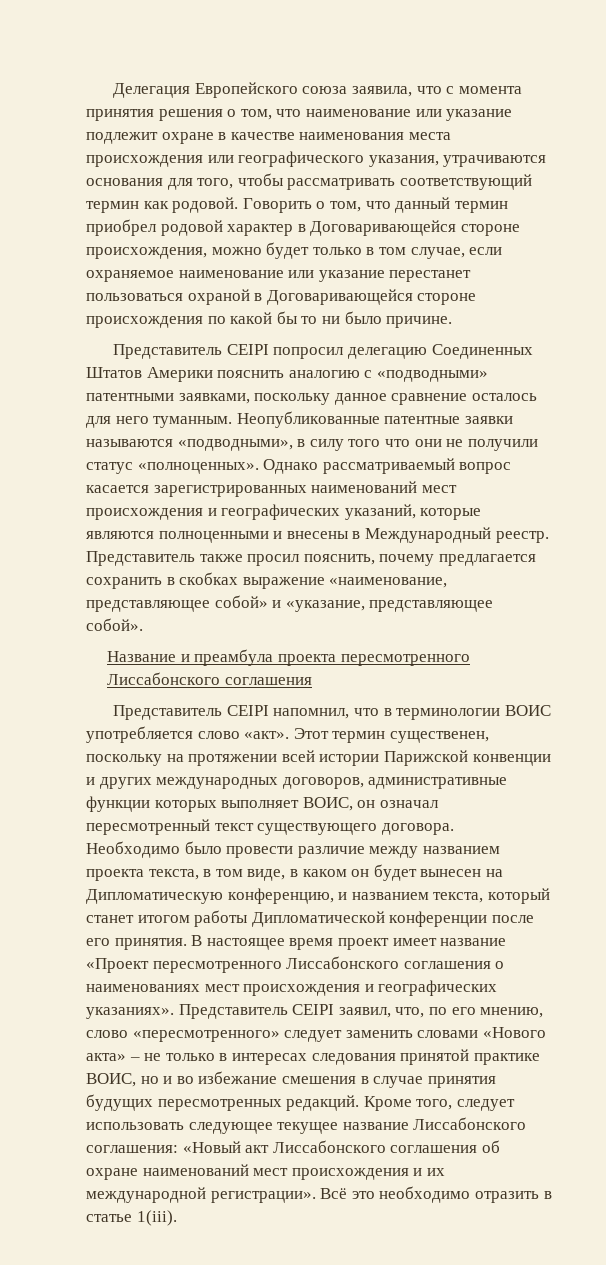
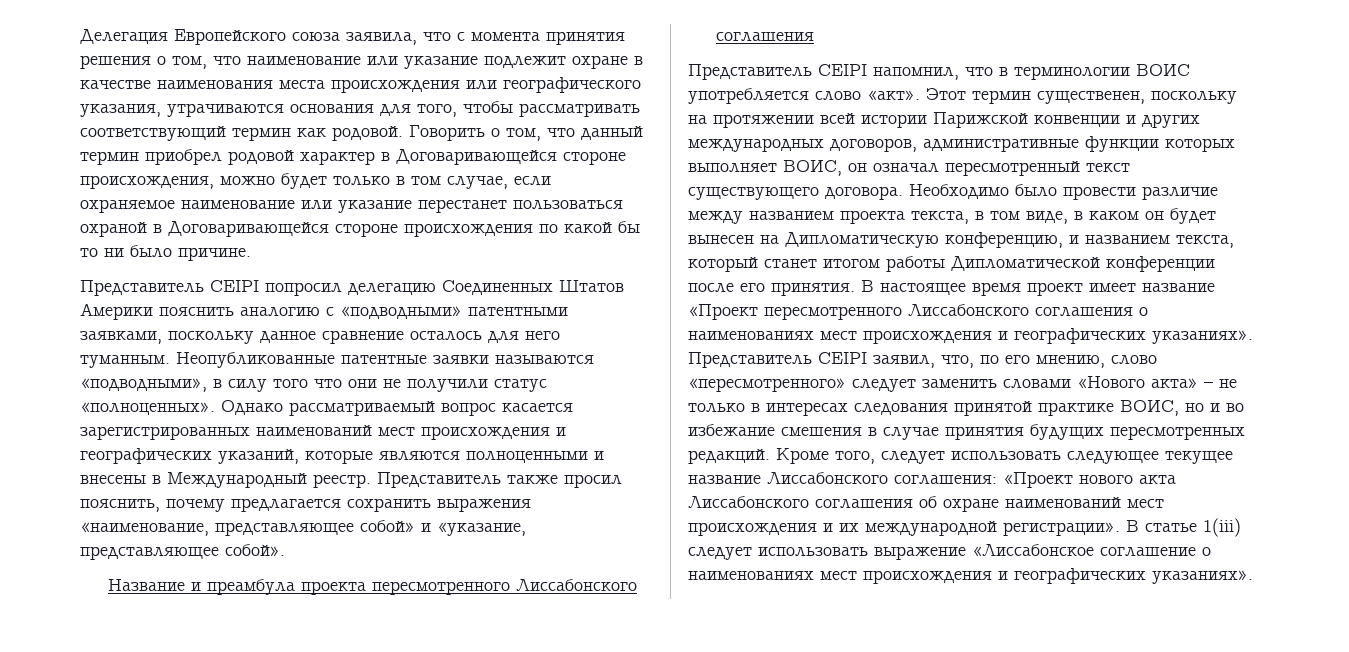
- Представитель также просил пояснить, почему предлагается сохранить в скобках выражение «наименование, представляющее собой» и «указание, представляющее собой».
+ Представитель также просил пояснить, почему предлагается сохранить выражения «наименование, представляющее собой» и «указание, представляющее собой».
- Кроме того, следует использовать следующее текущее название Лиссабонского соглашения: «Новый акт Лиссабонского соглашения об охране наименований мест происхождения и их международной регистрации».
+ Кроме того, следует использовать следующее текущее название Лиссабонского соглашения: «Проект нового акта Лиссабонского соглашения об охране наименований мест происхождения и их международной регистрации».
- Всё это необходимо отразить в статье 1(iii).
+ В статье 1(iii) следует использовать выражение «Лиссабонское соглашение о наименованиях мест происхождения и географических указаниях».

